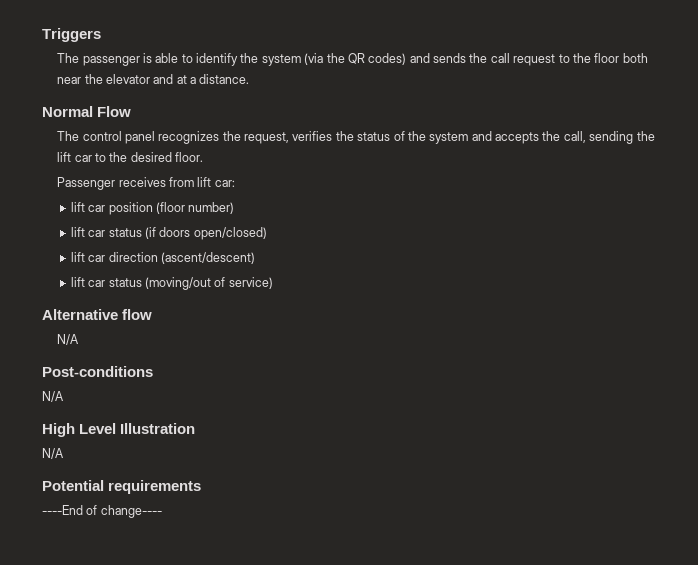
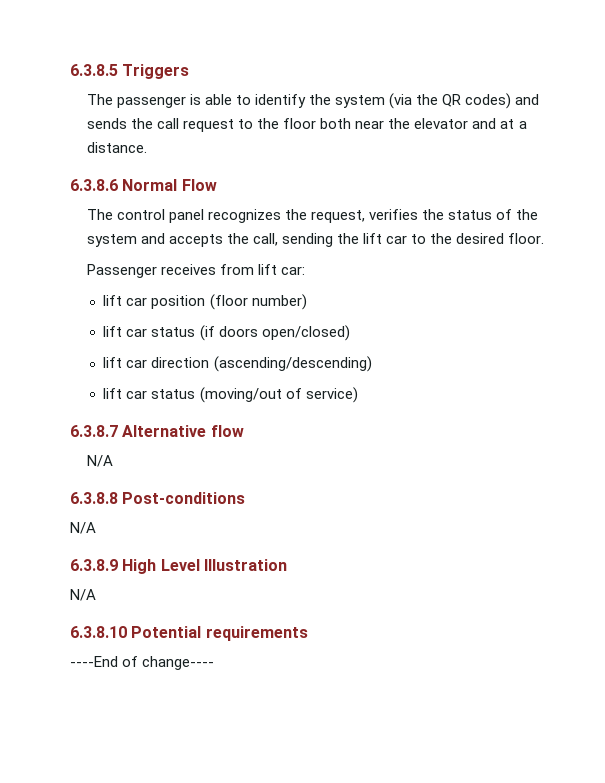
- Triggers
+ 6.3.8.5 Triggers
- Normal Flow
+ 6.3.8.6 Normal Flow
- lift car direction (ascent/descent)
+ lift car direction (ascending/descending)
- Alternative flow
+ 6.3.8.7 Alternative flow
- Post-conditions
+ 6.3.8.8 Post-conditions
- High Level Illustration
+ 6.3.8.9 High Level Illustration
- Potential requirements
+ 6.3.8.10 Potential requirements

